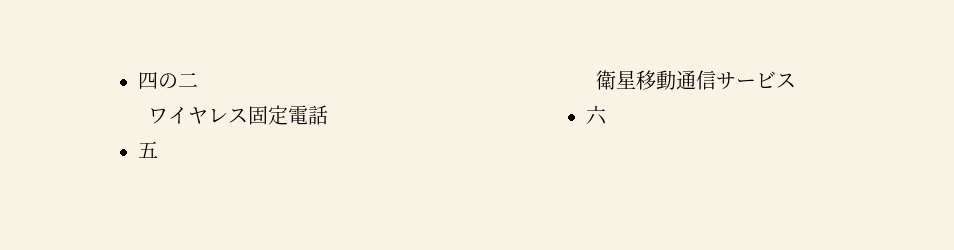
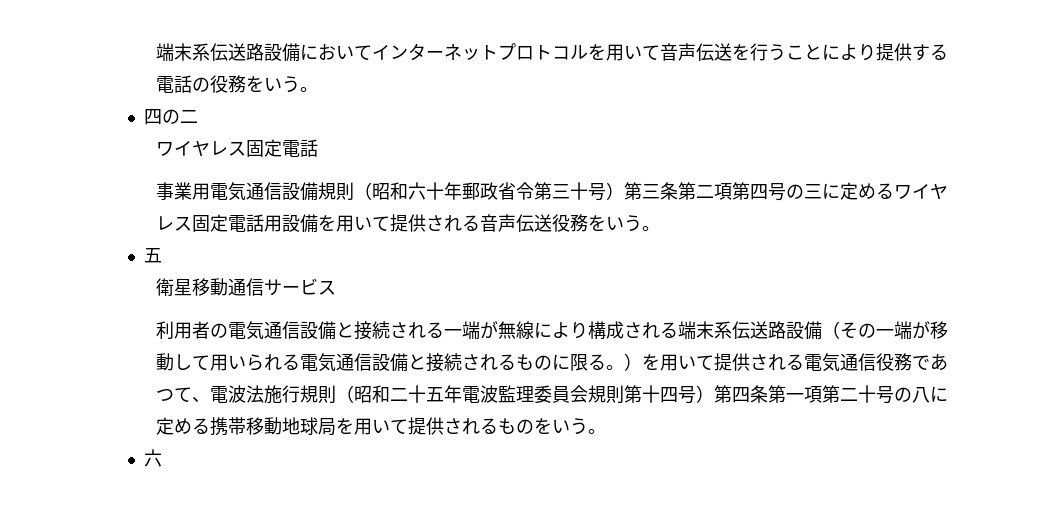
+ 端末系伝送路設備においてインターネットプロトコルを用いて音声伝送を行うことにより提供する電話の役務をいう。
+ 事業用電気通信設備規則（昭和六十年郵政省令第三十号）第三条第二項第四号の三に定めるワイヤレス固定電話用設備を用いて提供される音声伝送役務をいう。
+ 利用者の電気通信設備と接続される一端が無線により構成される端末系伝送路設備（その一端が移動して用いられる電気通信設備と接続されるものに限る。）を用いて提供される電気通信役務であつて、電波法施行規則（昭和二十五年電波監理委員会規則第十四号）第四条第一項第二十号の八に定める携帯移動地球局を用いて提供されるものをいう。

